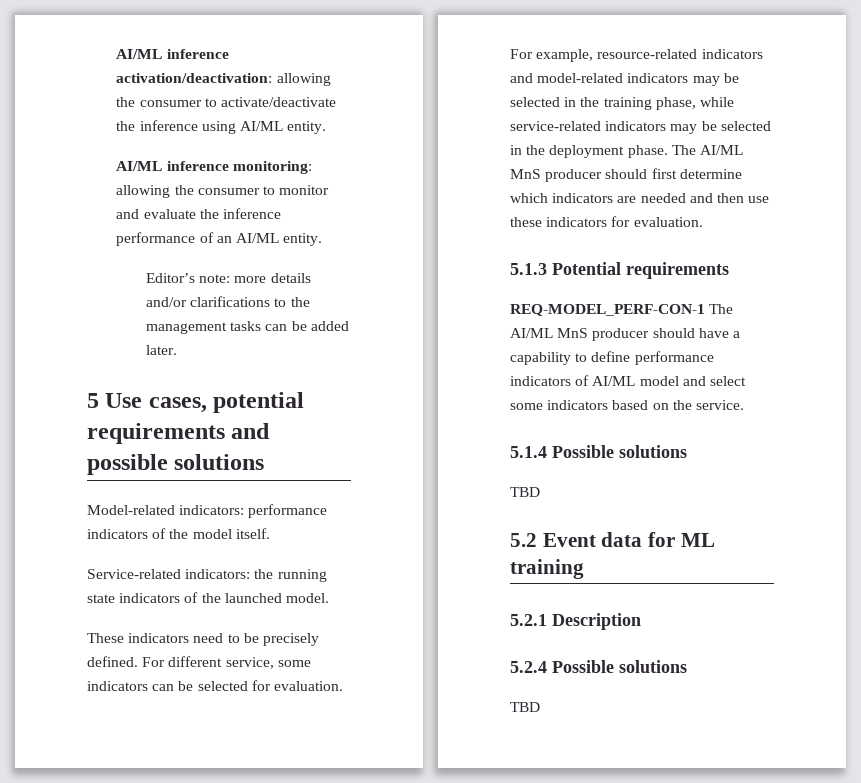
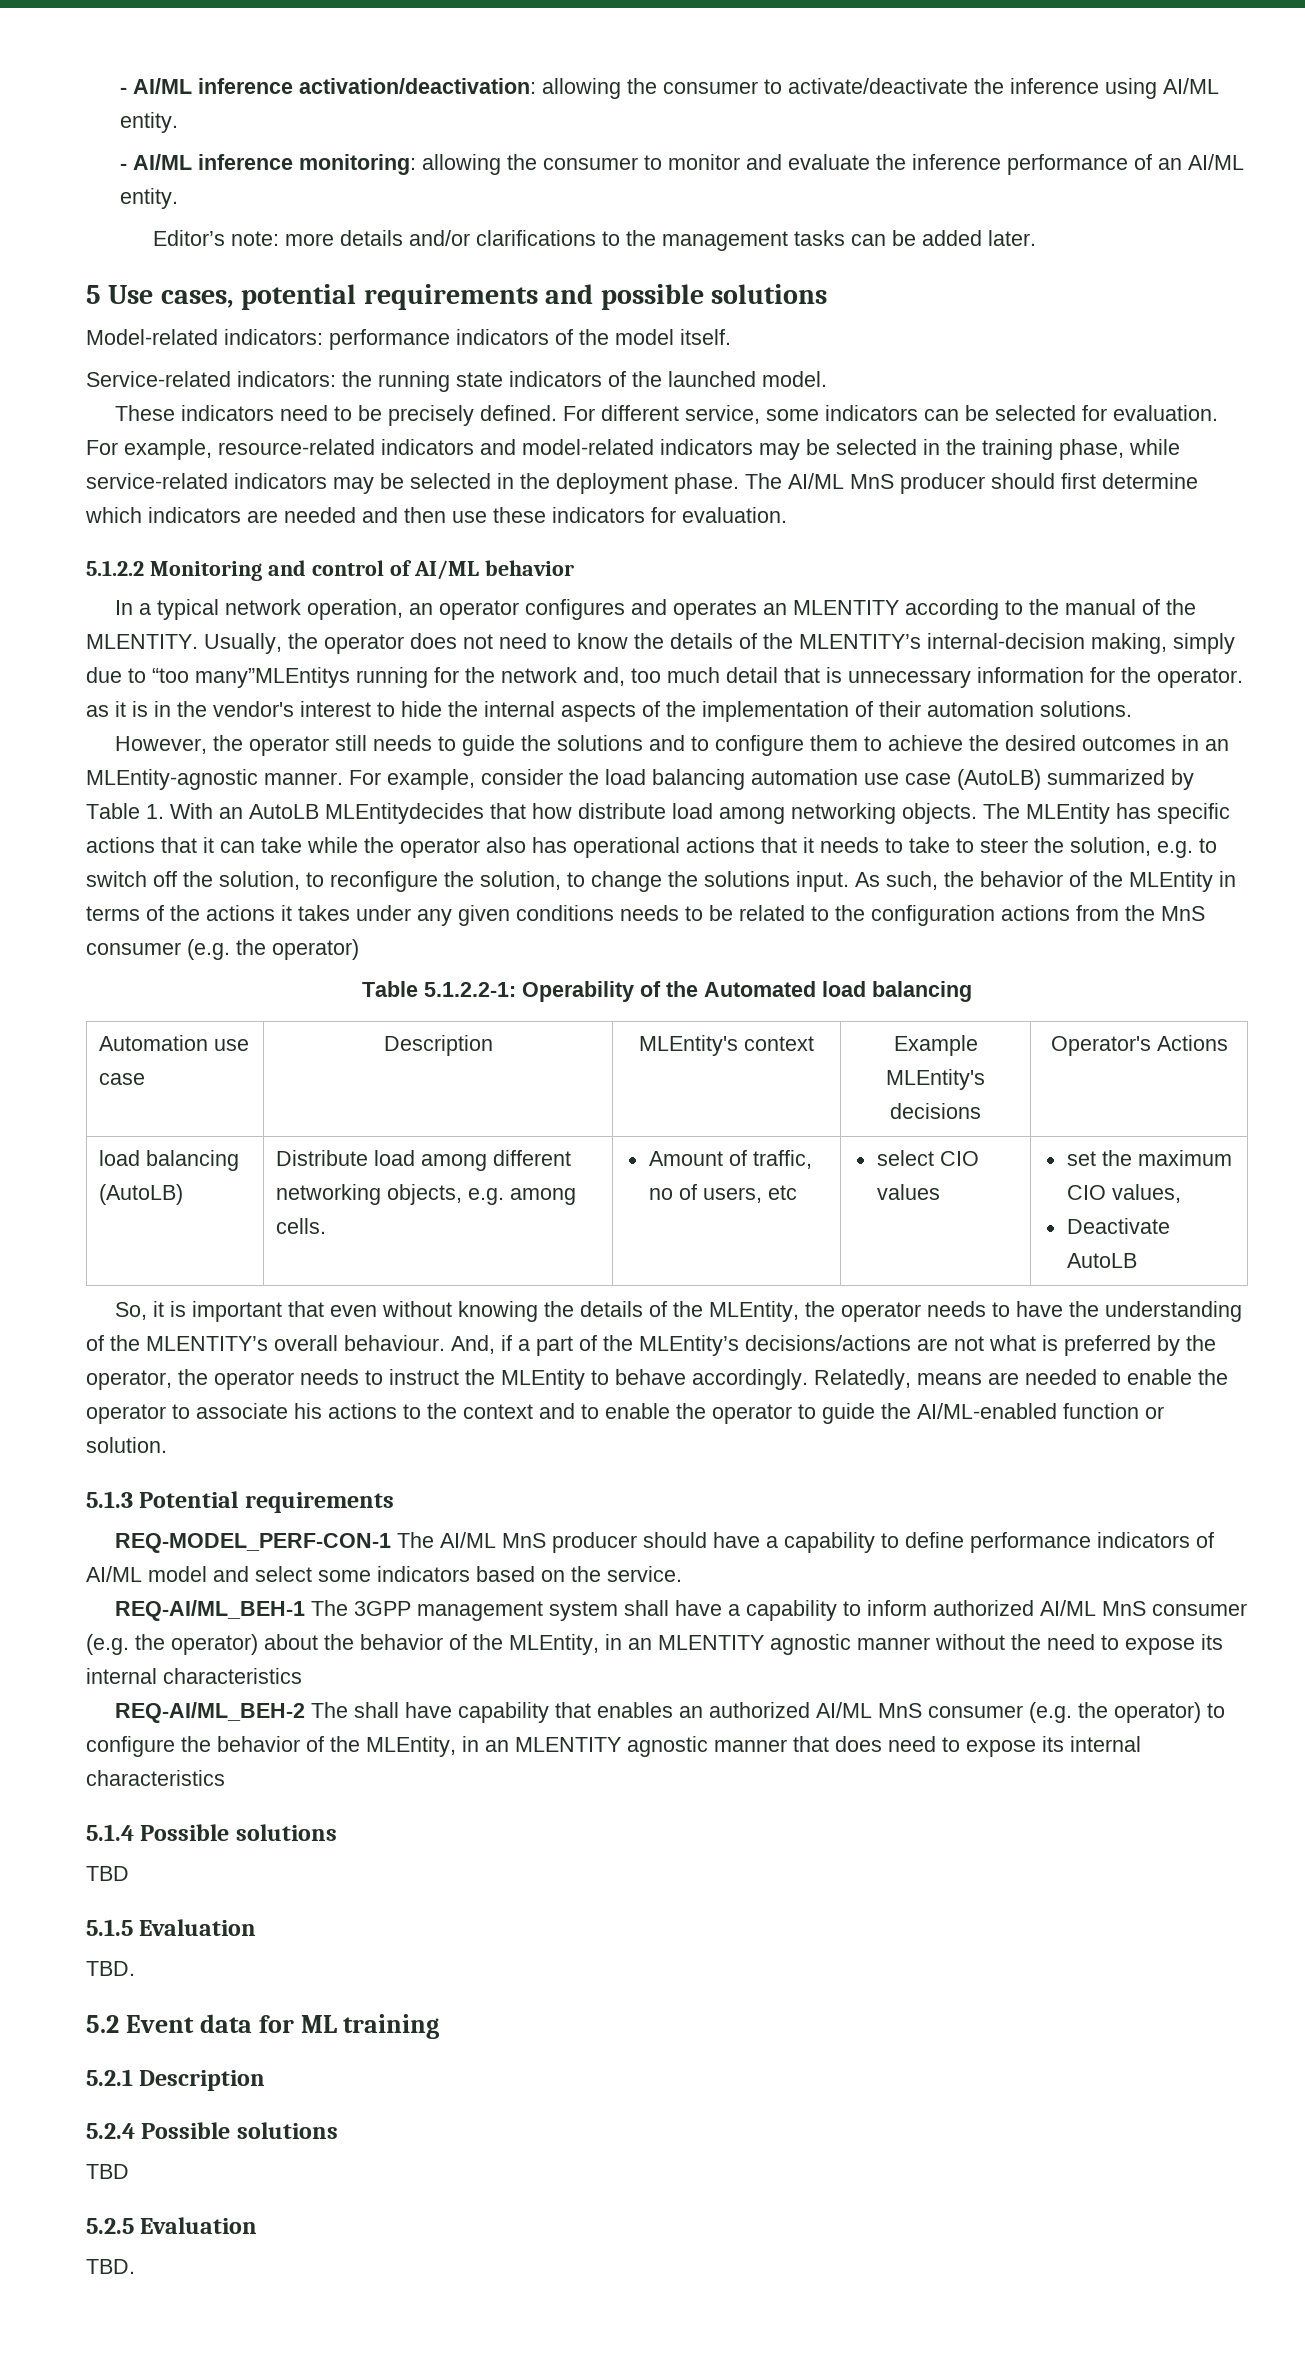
- AI/ML inference activation/deactivation: allowing the consumer to activate/deactivate the inference using AI/ML entity.
+ - AI/ML inference activation/deactivation: allowing the consumer to activate/deactivate the inference using AI/ML entity.
- AI/ML inference monitoring: allowing the consumer to monitor and evaluate the inference performance of an AI/ML entity.
+ - AI/ML inference monitoring: allowing the consumer to monitor and evaluate the inference performance of an AI/ML entity.
+ 5.1.2.2 Monitoring and control of AI/ML behavior
+ In a typical network operation, an operator configures and operates an MLENTITY according to the manual of the MLENTITY. Usually, the operator does not need to know the details of the MLENTITY’s internal-decision making, simply due to “too many”MLEntitys running for the network and, too much detail that is unnecessary information for the operator. as it is in the vendor's interest to hide the internal aspects of the implementation of their automation solutions.
+ However, the operator still needs to guide the solutions and to configure them to achieve the desired outcomes in an MLEntity-agnostic manner. For example, consider the load balancing automation use case (AutoLB) summarized by Table 1. With an AutoLB MLEntitydecides that how distribute load among networking objects. The MLEntity has specific actions that it can take while the operator also has operational actions that it needs to take to steer the solution, e.g. to switch off the solution, to reconfigure the solution, to change the solutions input. As such, the behavior of the MLEntity in terms of the actions it takes under any given conditions needs to be related to the configuration actions from the MnS consumer (e.g. the operator)
+ Table 5.1.2.2-1: Operability of the Automated load balancing
+ Automation use case | Description | MLEntity's context | Example MLEntity's decisions | Operator's Actions
+ load balancing (AutoLB) | Distribute load among different networking objects, e.g. among cells. | Amount of traffic, no of users, etc | select CIO values | set the maximum CIO values,
+ Deactivate AutoLB
+ So, it is important that even without knowing the details of the MLEntity, the operator needs to have the understanding of the MLENTITY’s overall behaviour. And, if a part of the MLEntity’s decisions/actions are not what is preferred by the operator, the operator needs to instruct the MLEntity to behave accordingly. Relatedly, means are needed to enable the operator to associate his actions to the context and to enable the operator to guide the AI/ML-enabled function or solution.
+ REQ-AI/ML_BEH-1 The 3GPP management system shall have a capability to inform authorized AI/ML MnS consumer (e.g. the operator) about the behavior of the MLEntity, in an MLENTITY agnostic manner without the need to expose its internal characteristics
+ REQ-AI/ML_BEH-2 The shall have capability that enables an authorized AI/ML MnS consumer (e.g. the operator) to configure the behavior of the MLEntity, in an MLENTITY agnostic manner that does need to expose its internal characteristics
+ 5.1.5 Evaluation
+ TBD.
+ 5.2.5 Evaluation
+ TBD.

